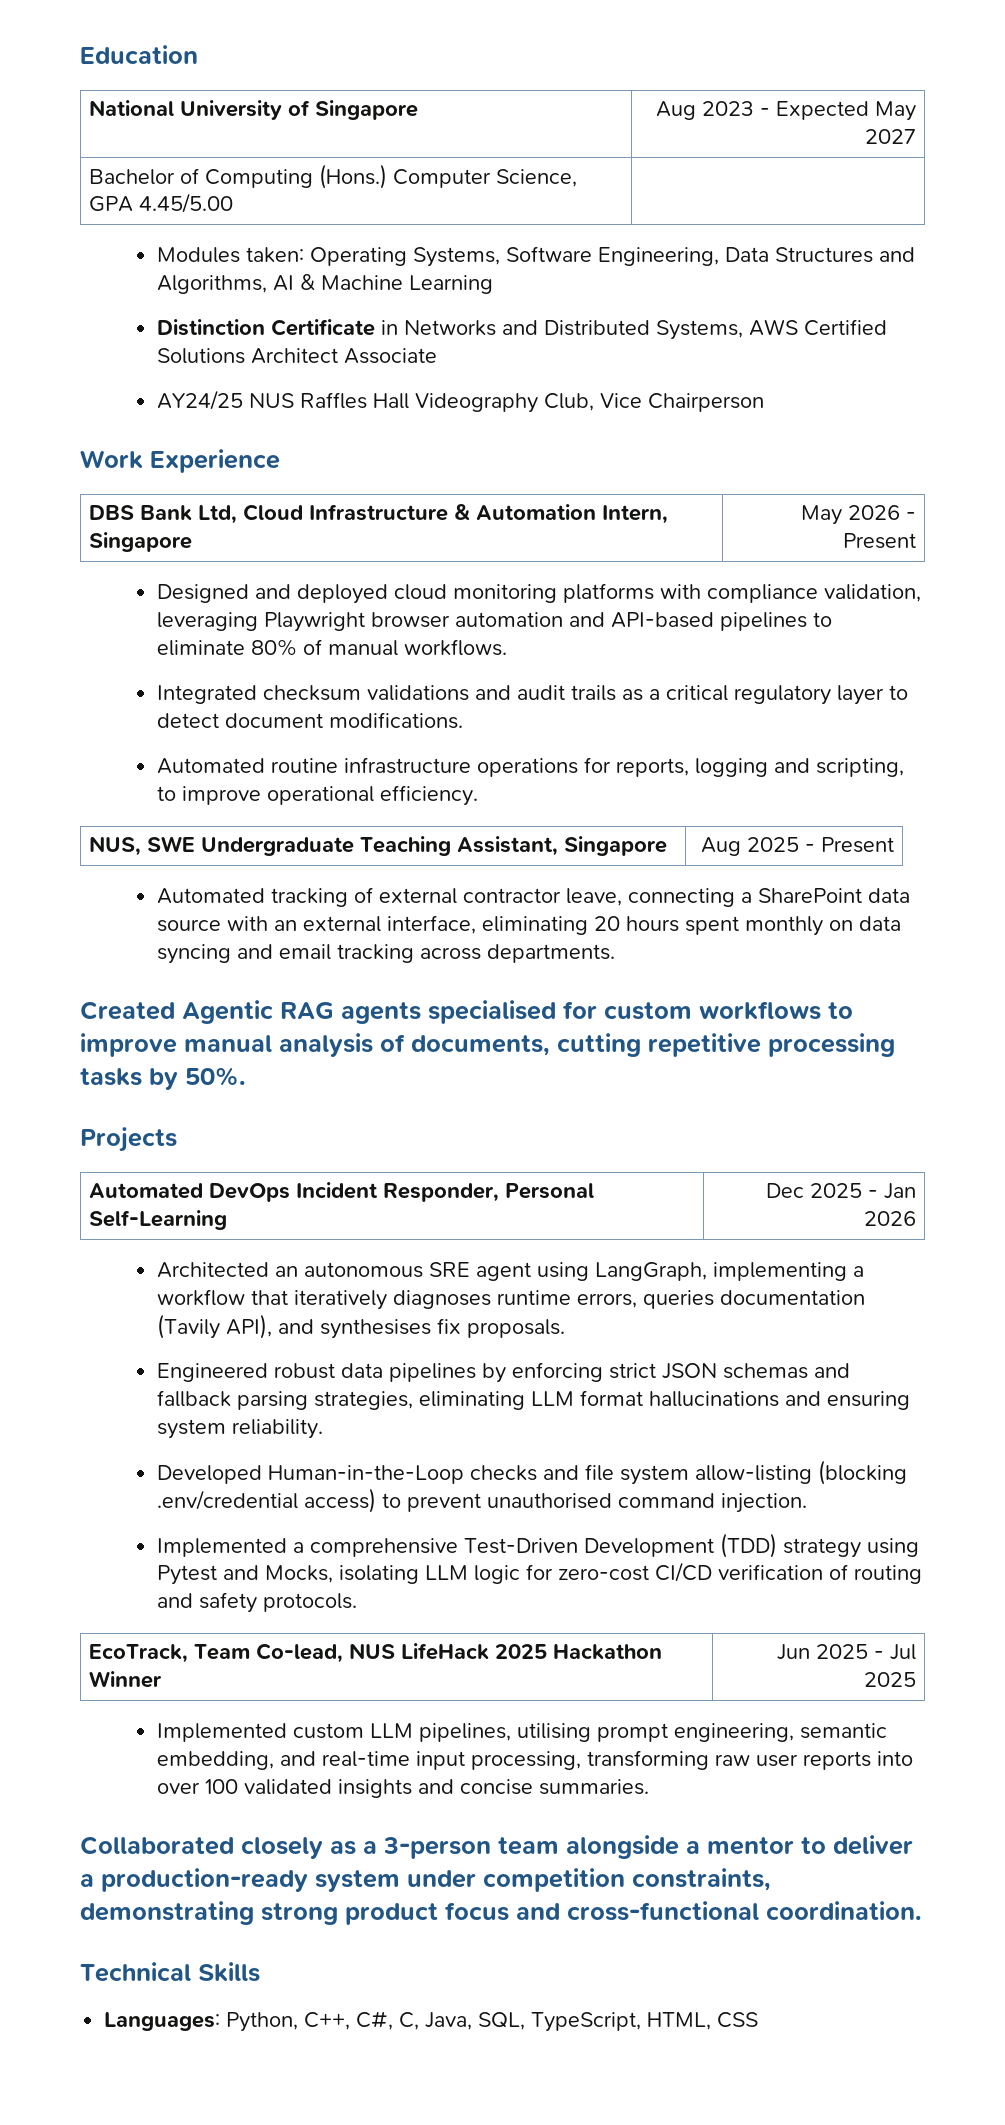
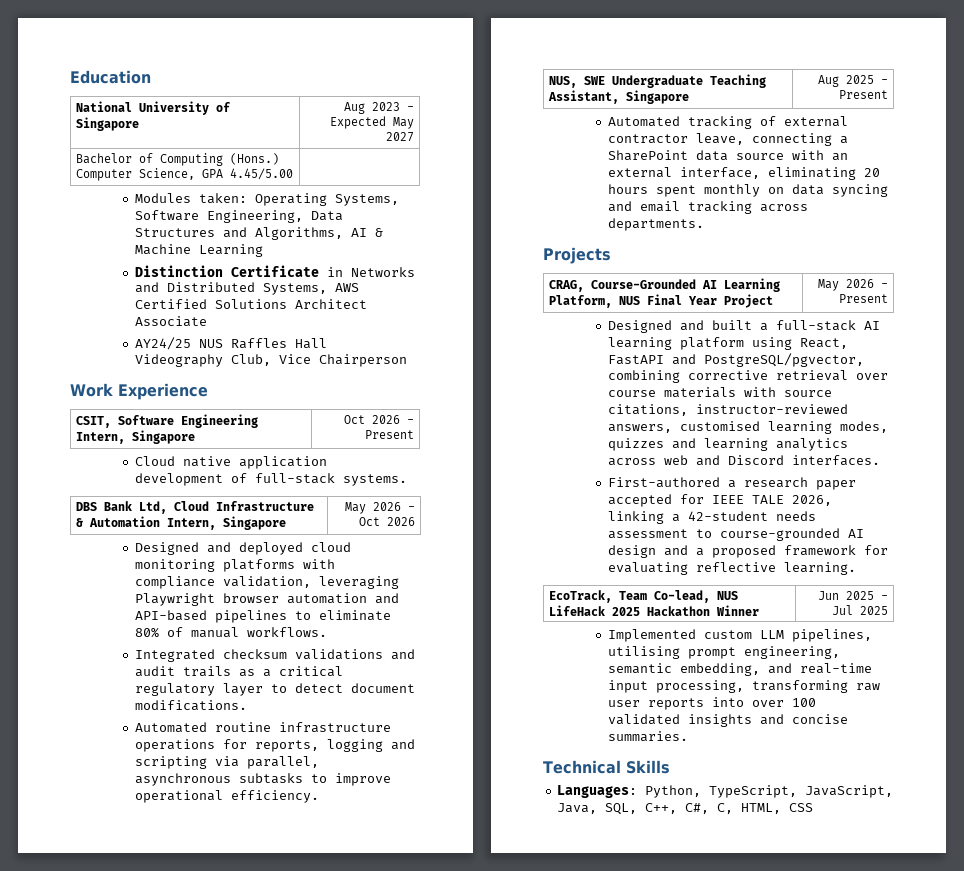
+ CSIT, Software Engineering Intern, Singapore | Oct 2026 - Present
+ Cloud native application development of full-stack systems.
- DBS Bank Ltd, Cloud Infrastructure & Automation Intern, Singapore | May 2026 - Present
+ DBS Bank Ltd, Cloud Infrastructure & Automation Intern, Singapore | May 2026 - Oct 2026
- Automated routine infrastructure operations for reports, logging and scripting, to improve operational efficiency.
+ Automated routine infrastructure operations for reports, logging and scripting via parallel, asynchronous subtasks to improve operational efficiency.
- Created Agentic RAG agents specialised for custom workflows to improve manual analysis of documents, cutting repetitive processing tasks by 50%.
  Projects
- Automated DevOps Incident Responder, Personal Self-Learning | Dec 2025 - Jan 2026
- Architected an autonomous SRE agent using LangGraph, implementing a workflow that iteratively diagnoses runtime errors, queries documentation (Tavily API), and synthesises fix proposals.
- Engineered robust data pipelines by enforcing strict JSON schemas and fallback parsing strategies, eliminating LLM format hallucinations and ensuring system reliability.
- Developed Human-in-the-Loop checks and file system allow-listing (blocking .env/credential access) to prevent unauthorised command injection.
- Implemented a comprehensive Test-Driven Development (TDD) strategy using Pytest and Mocks, isolating LLM logic for zero-cost CI/CD verification of routing and safety protocols.
+ CRAG, Course-Grounded AI Learning Platform, NUS Final Year Project | May 2026 - Present
+ Designed and built a full-stack AI learning platform using React, FastAPI and PostgreSQL/pgvector, combining corrective retrieval over course materials with source citations, instructor-reviewed answers, customised learning modes, quizzes and learning analytics across web and Discord interfaces.
+ First-authored a research paper accepted for IEEE TALE 2026, linking a 42-student needs assessment to course-grounded AI design and a proposed framework for evaluating reflective learning.
- Collaborated closely as a 3-person team alongside a mentor to deliver a production-ready system under competition constraints, demonstrating strong product focus and cross-functional coordination.
  Technical Skills
- Languages: Python, C++, C#, C, Java, SQL, TypeScript, HTML, CSS
+ Languages: Python, TypeScript, JavaScript, Java, SQL, C++, C#, C, HTML, CSS

